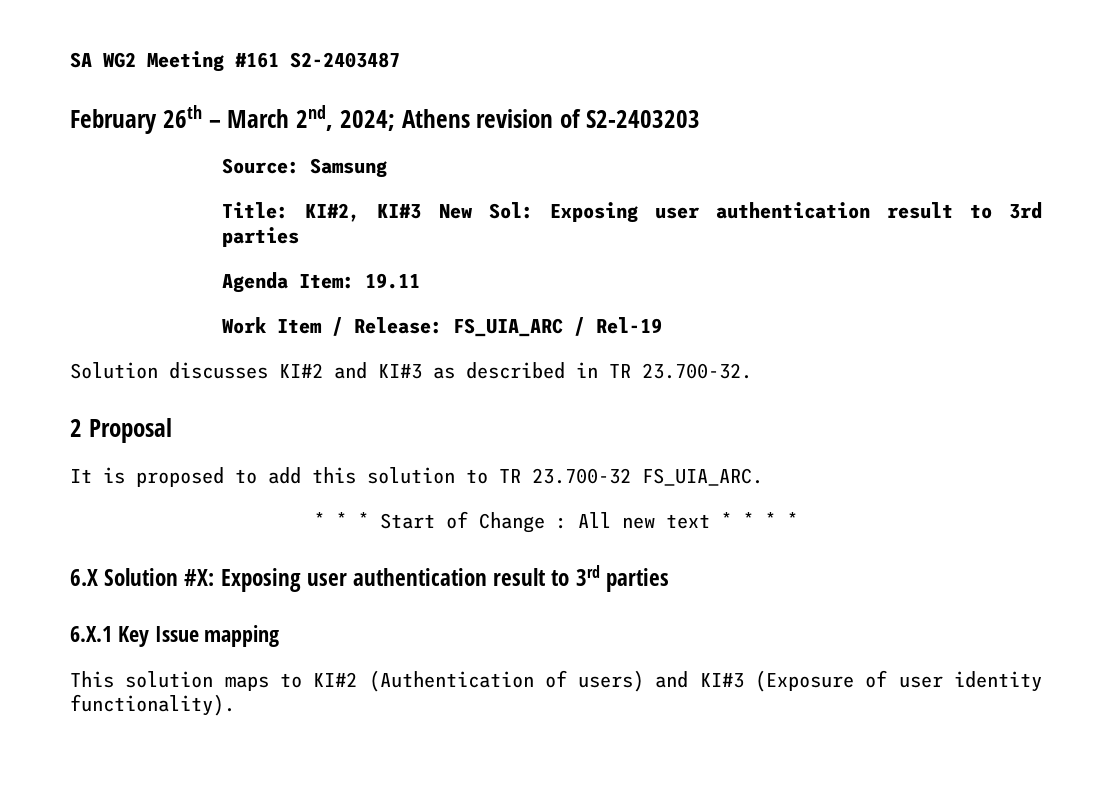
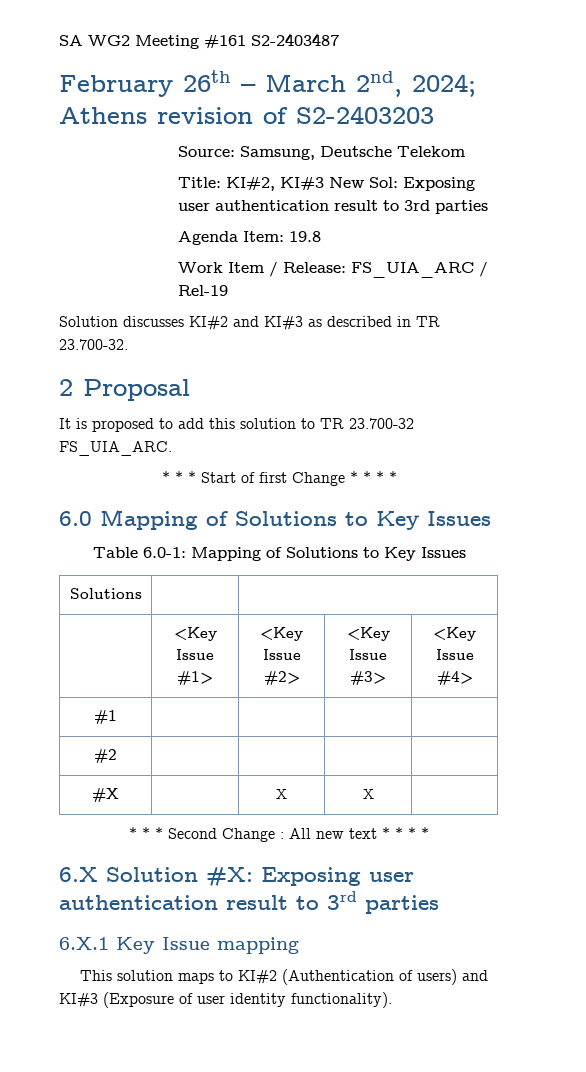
- Source: Samsung
+ Source: Samsung, Deutsche Telekom
- Agenda Item: 19.11
+ Agenda Item: 19.8
- * * * Start of Change : All new text * * * *
+ * * * Start of first Change * * * *
+ 6.0 Mapping of Solutions to Key Issues
+ Table 6.0-1: Mapping of Solutions to Key Issues
+ Solutions | |
+ | <Key Issue #1> | <Key Issue #2> | <Key Issue #3> | <Key Issue #4>
+ #1 | | | |
+ #2 | | | |
+ #X | | X | X |
+ * * * Second Change : All new text * * * *

